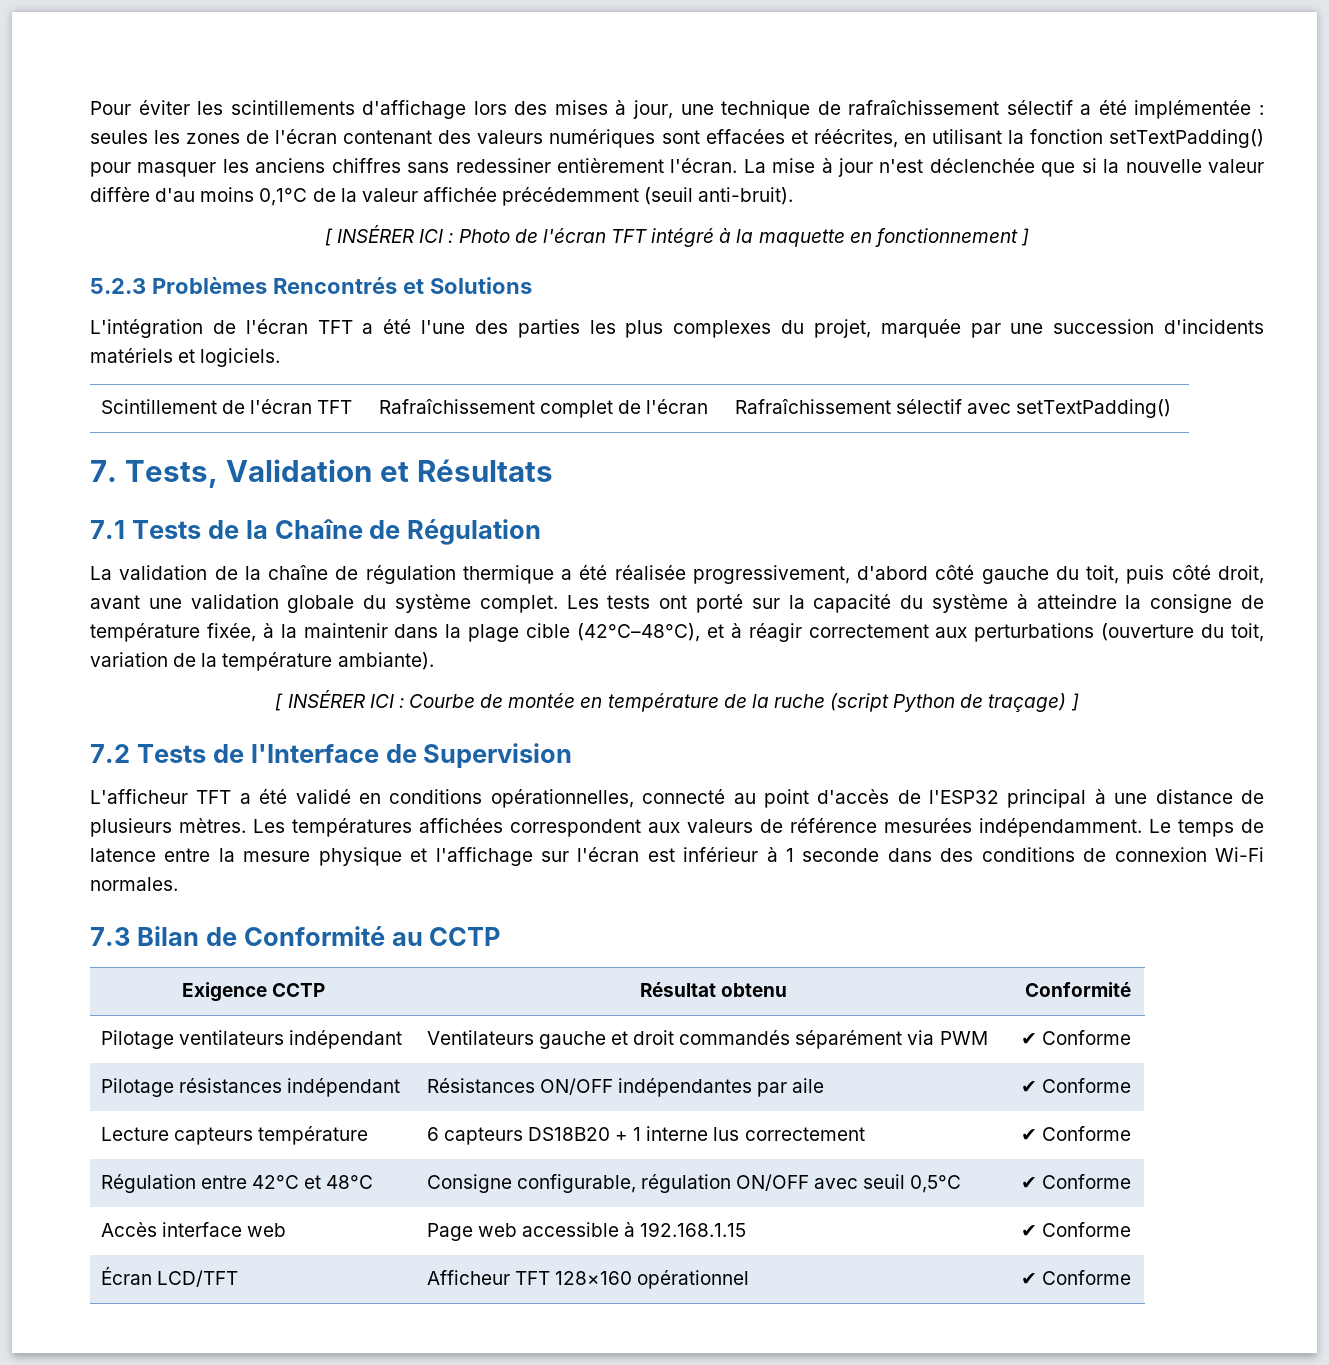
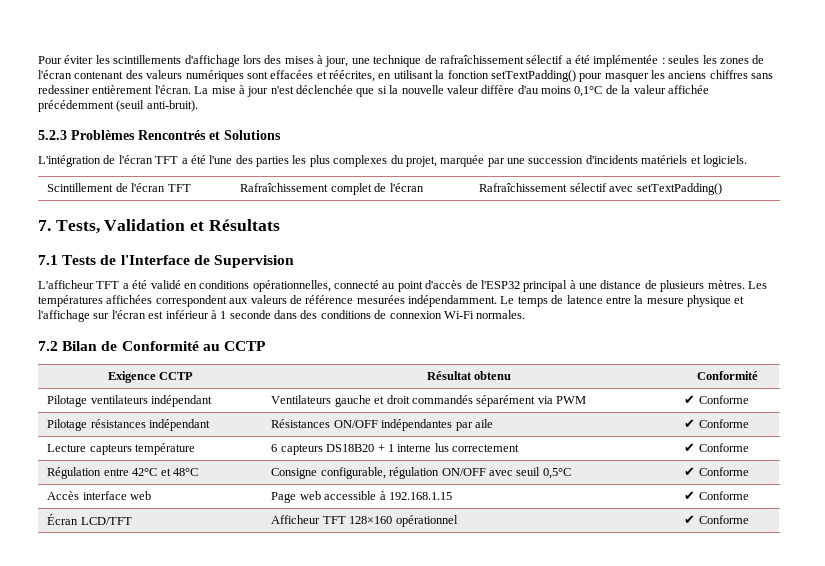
- [ INSÉRER ICI : Photo de l'écran TFT intégré à la maquette en fonctionnement ]
- 7.1 Tests de la Chaîne de Régulation
- La validation de la chaîne de régulation thermique a été réalisée progressivement, d'abord côté gauche du toit, puis côté droit, avant une validation globale du système complet. Les tests ont porté sur la capacité du système à atteindre la consigne de température fixée, à la maintenir dans la plage cible (42°C–48°C), et à réagir correctement aux perturbations (ouverture du toit, variation de la température ambiante).
- [ INSÉRER ICI : Courbe de montée en température de la ruche (script Python de traçage) ]
- 7.2 Tests de l'Interface de Supervision
+ 7.1 Tests de l'Interface de Supervision
- 7.3 Bilan de Conformité au CCTP
+ 7.2 Bilan de Conformité au CCTP

